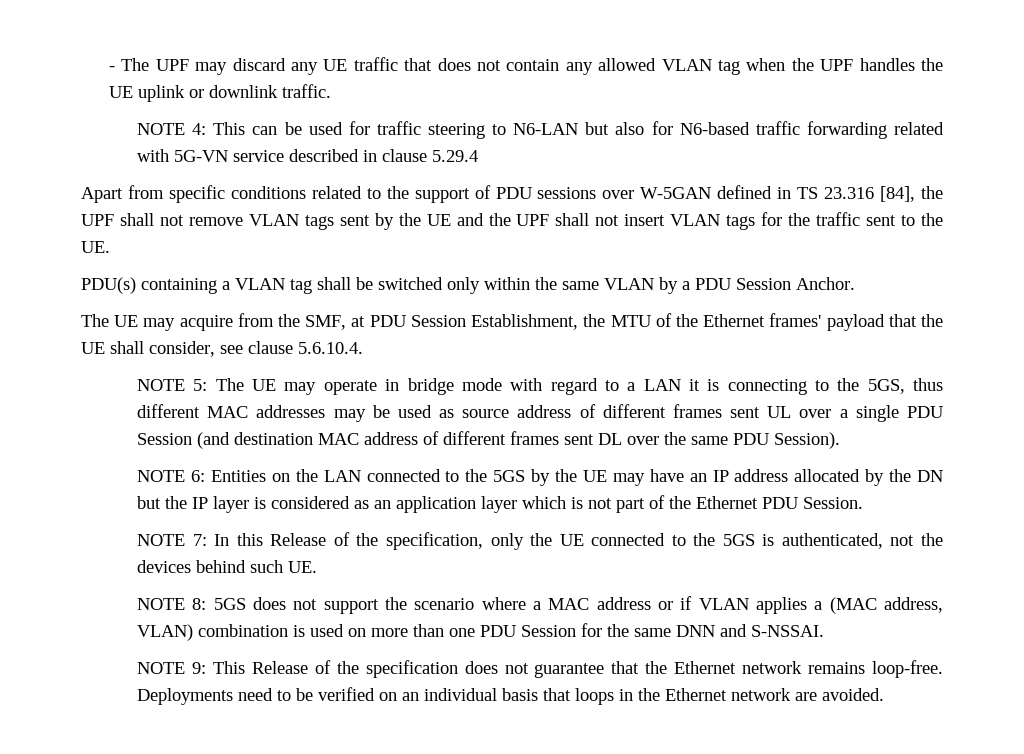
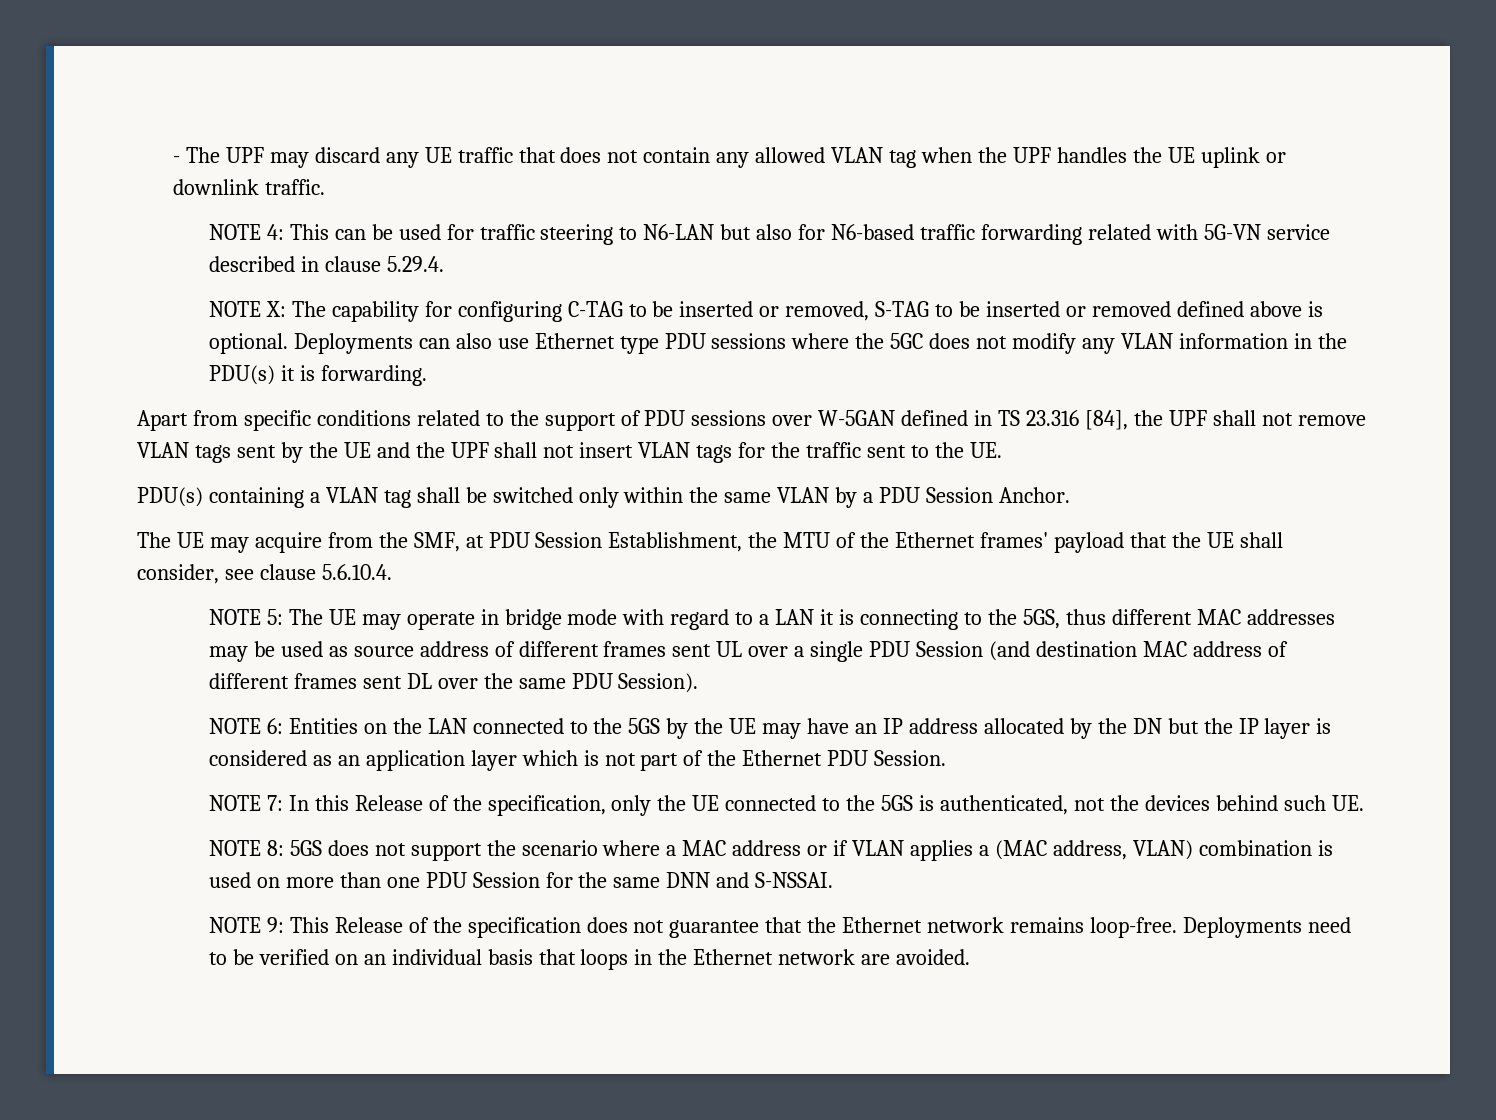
- NOTE 4: This can be used for traffic steering to N6-LAN but also for N6-based traffic forwarding related with 5G-VN service described in clause 5.29.4
+ NOTE 4: This can be used for traffic steering to N6-LAN but also for N6-based traffic forwarding related with 5G-VN service described in clause 5.29.4.
+ NOTE X: The capability for configuring C-TAG to be inserted or removed, S-TAG to be inserted or removed defined above is optional. Deployments can also use Ethernet type PDU sessions where the 5GC does not modify any VLAN information in the PDU(s) it is forwarding.

